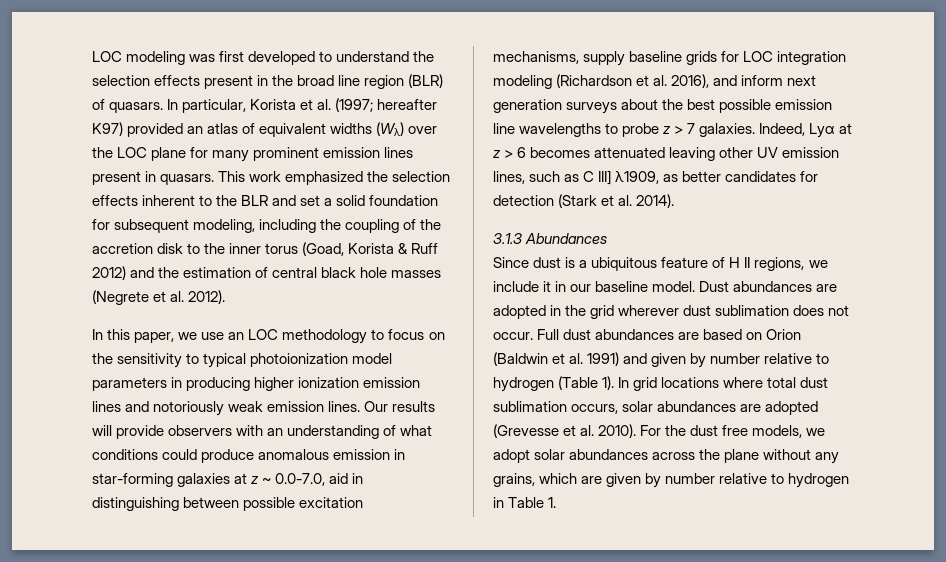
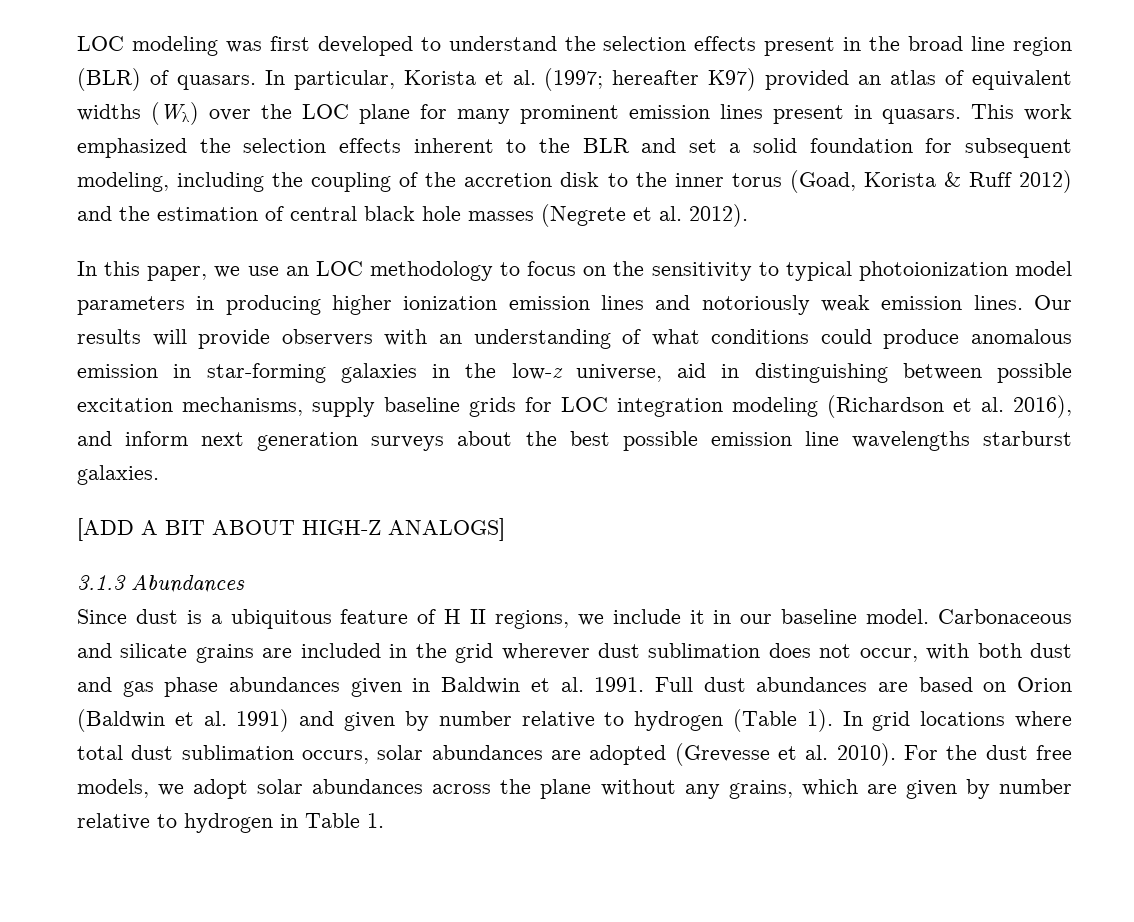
- Our results will provide observers with an understanding of what conditions could produce anomalous emission in star-forming galaxies at z ~ 0.0-7.0, aid in distinguishing between possible excitation mechanisms, supply baseline grids for LOC integration modeling (Richardson et al. 2016), and inform next generation surveys about the best possible emission line wavelengths to probe z > 7 galaxies. Indeed, Lyα at z > 6 becomes attenuated leaving other UV emission lines, such as C III] λ1909, as better candidates for detection (Stark et al. 2014).
+ Our results will provide observers with an understanding of what conditions could produce anomalous emission in star-forming galaxies in the low-z universe, aid in distinguishing between possible excitation mechanisms, supply baseline grids for LOC integration modeling (Richardson et al. 2016), and inform next generation surveys about the best possible emission line wavelengths starburst galaxies.
+ [ADD A BIT ABOUT HIGH-Z ANALOGS]
- Dust abundances are adopted in the grid wherever dust sublimation does not occur.
+ Carbonaceous and silicate grains are included in the grid wherever dust sublimation does not occur, with both dust and gas phase abundances given in Baldwin et al. 1991.

